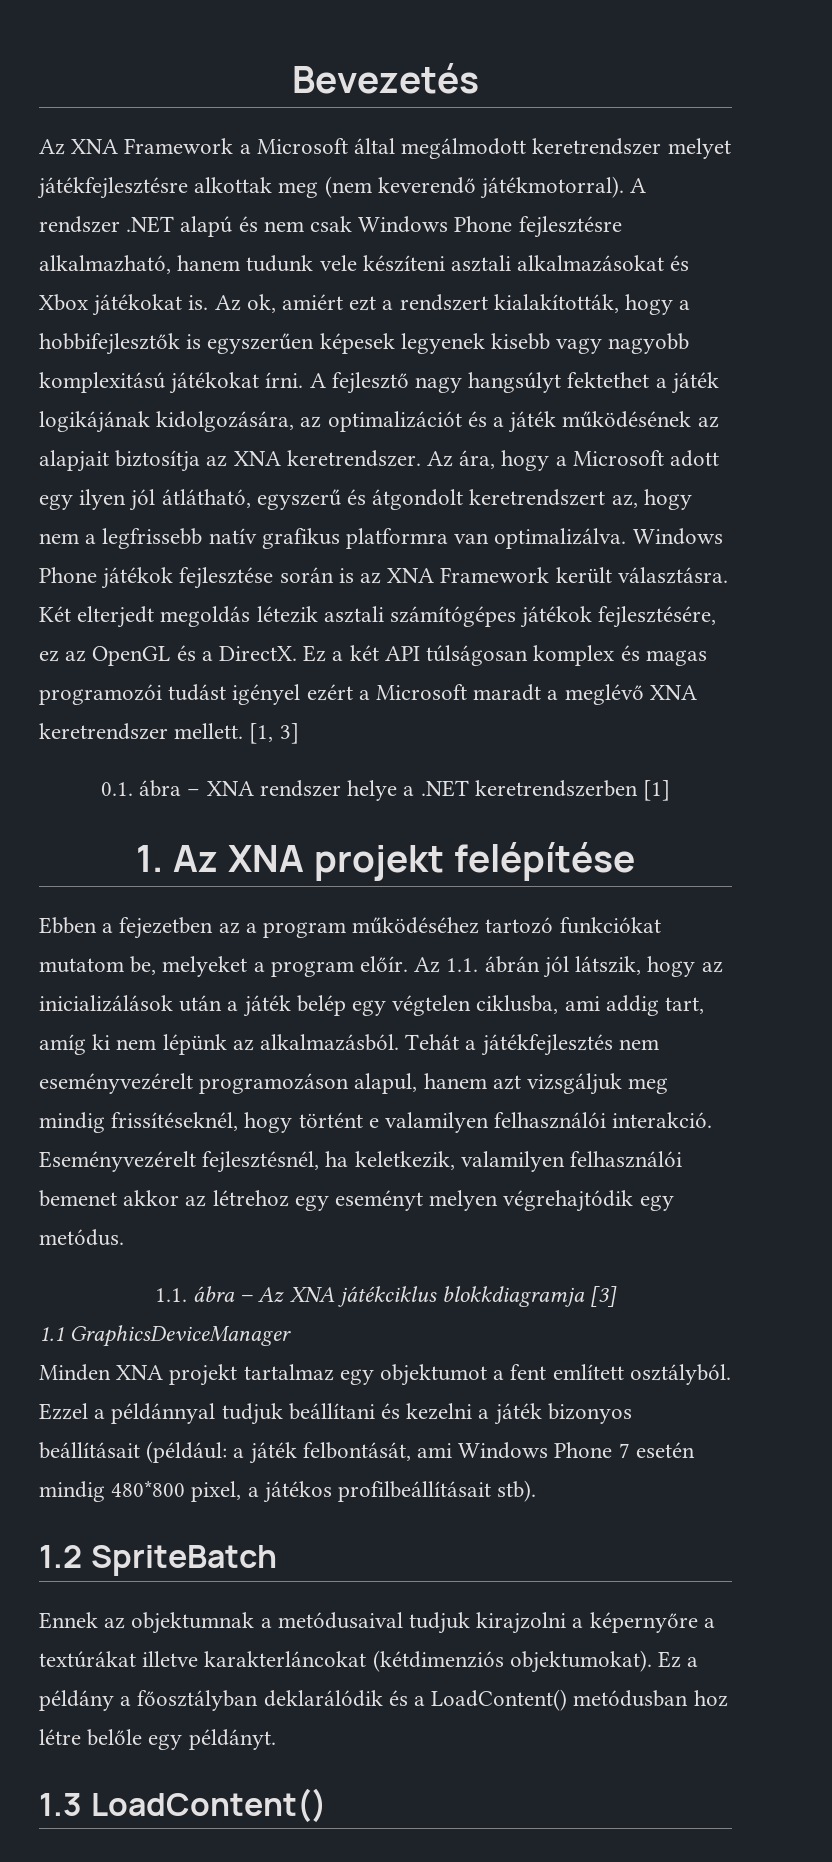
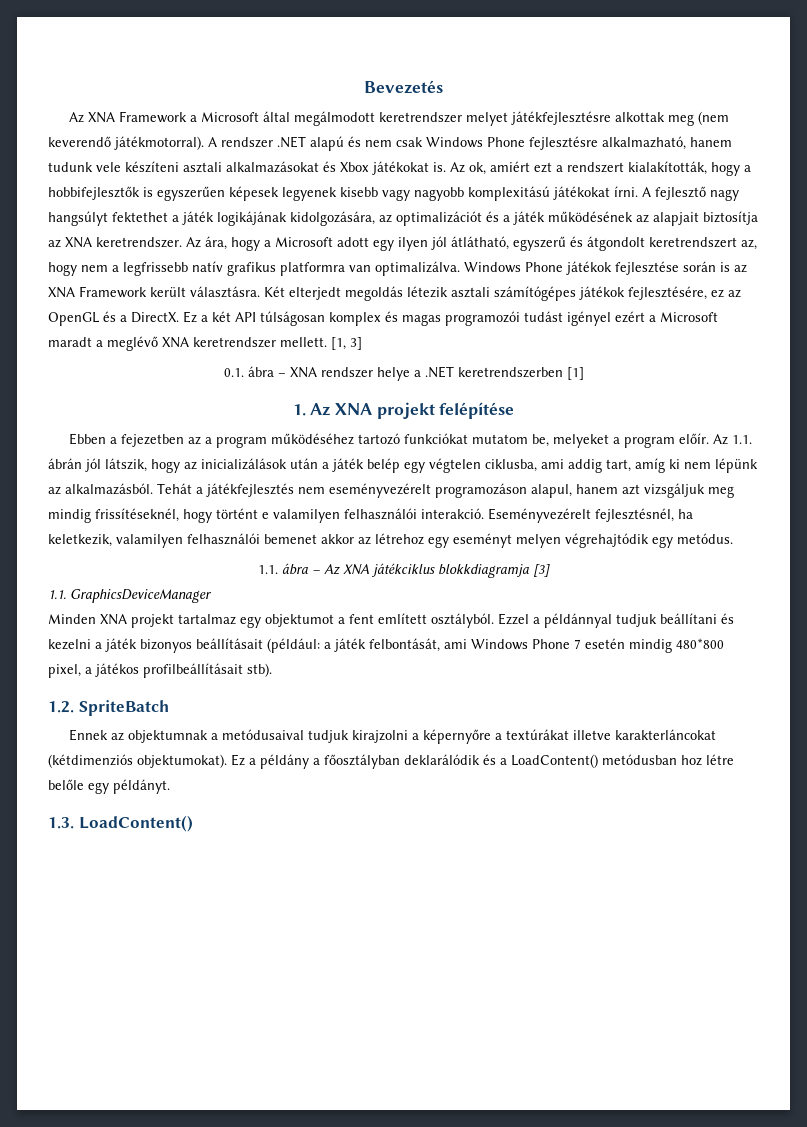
- 1.1 GraphicsDeviceManager
+ 1.1. GraphicsDeviceManager
- 1.2 SpriteBatch
+ 1.2. SpriteBatch
- 1.3 LoadContent()
+ 1.3. LoadContent()

